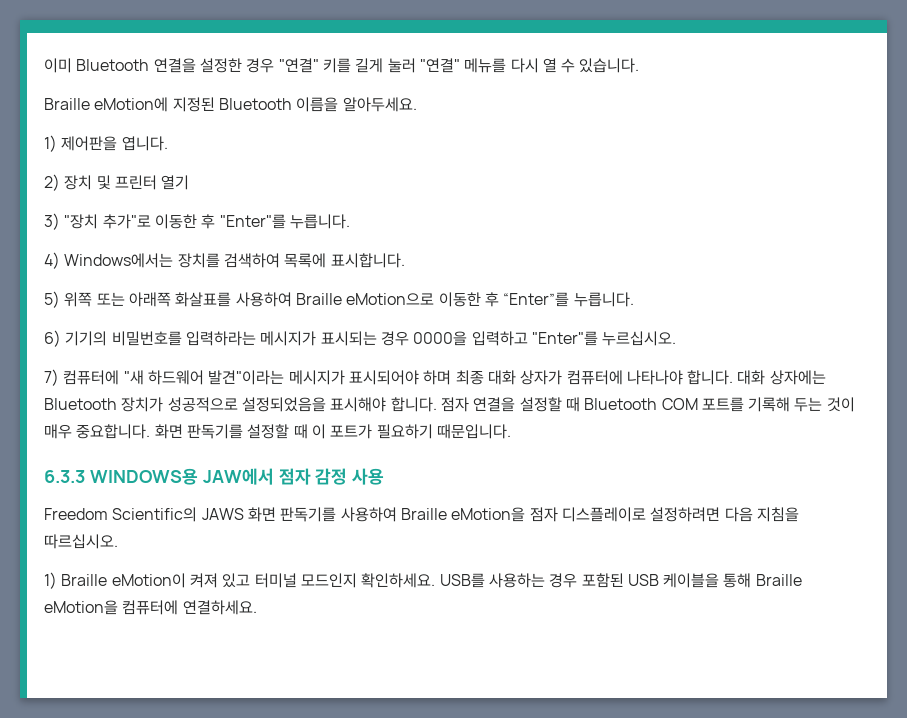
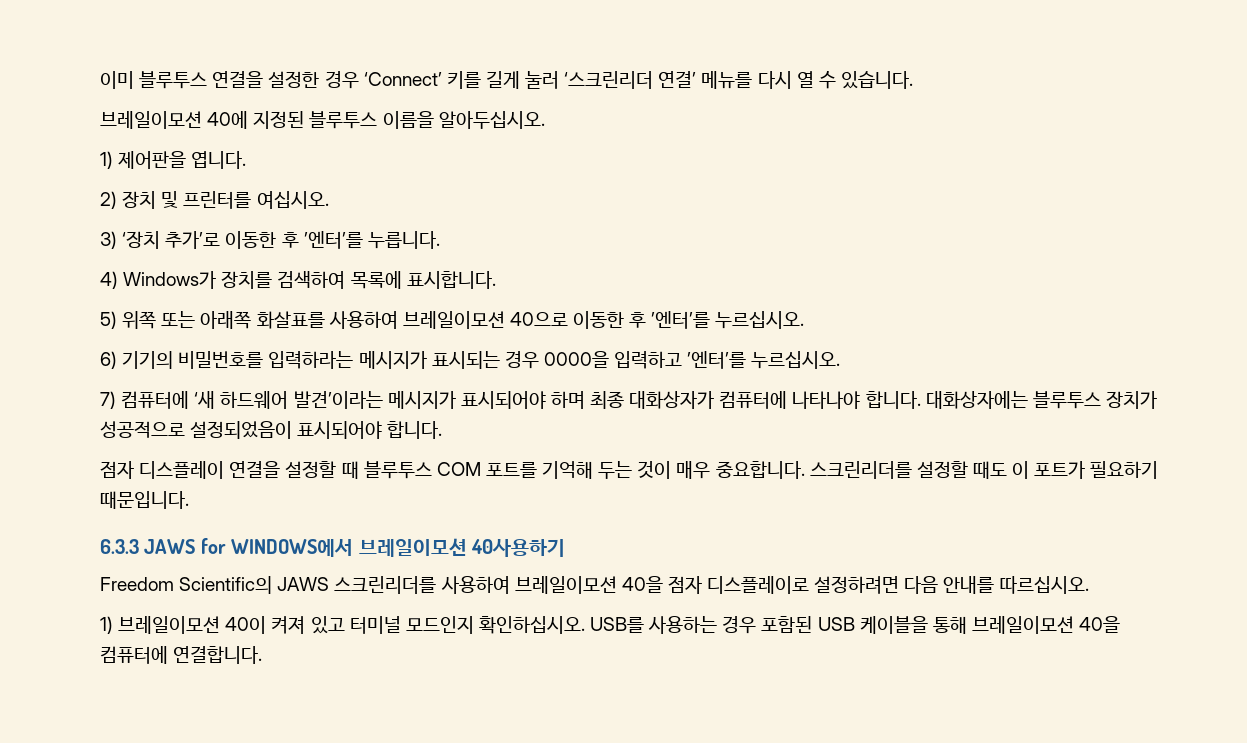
- 이미 Bluetooth 연결을 설정한 경우 "연결" 키를 길게 눌러 "연결" 메뉴를 다시 열 수 있습니다.
+ 이미 블루투스 연결을 설정한 경우 ‘Connect’ 키를 길게 눌러 ‘스크린리더 연결’ 메뉴를 다시 열 수 있습니다.
- Braille eMotion에 지정된 Bluetooth 이름을 알아두세요.
+ 브레일이모션 40에 지정된 블루투스 이름을 알아두십시오.
- 2) 장치 및 프린터 열기
+ 2) 장치 및 프린터를 여십시오.
- 3) "장치 추가"로 이동한 후 "Enter"를 누릅니다.
+ 3) ‘장치 추가’로 이동한 후 ’엔터’를 누릅니다.
- 4) Windows에서는 장치를 검색하여 목록에 표시합니다.
+ 4) Windows가 장치를 검색하여 목록에 표시합니다.
- 5) 위쪽 또는 아래쪽 화살표를 사용하여 Braille eMotion으로 이동한 후 “Enter”를 누릅니다.
+ 5) 위쪽 또는 아래쪽 화살표를 사용하여 브레일이모션 40으로 이동한 후 ’엔터’를 누르십시오.
- 6) 기기의 비밀번호를 입력하라는 메시지가 표시되는 경우 0000을 입력하고 "Enter"를 누르십시오.
+ 6) 기기의 비밀번호를 입력하라는 메시지가 표시되는 경우 0000을 입력하고 ’엔터’를 누르십시오.
- 7) 컴퓨터에 "새 하드웨어 발견"이라는 메시지가 표시되어야 하며 최종 대화 상자가 컴퓨터에 나타나야 합니다.
+ 7) 컴퓨터에 ‘새 하드웨어 발견’이라는 메시지가 표시되어야 하며 최종 대화상자가 컴퓨터에 나타나야 합니다.
- 대화 상자에는 Bluetooth 장치가 성공적으로 설정되었음을 표시해야 합니다. 점자 연결을 설정할 때 Bluetooth COM 포트를 기록해 두는 것이 매우 중요합니다.
+ 대화상자에는 블루투스 장치가 성공적으로 설정되었음이 표시되어야 합니다.
+ 점자 디스플레이 연결을 설정할 때 블루투스 COM 포트를 기억해 두는 것이 매우 중요합니다.
- 화면 판독기를 설정할 때 이 포트가 필요하기 때문입니다.
+ 스크린리더를 설정할 때도 이 포트가 필요하기 때문입니다.
- 6.3.3 WINDOWS용 JAW에서 점자 감정 사용
- Freedom Scientific의 JAWS 화면 판독기를 사용하여 Braille eMotion을 점자 디스플레이로 설정하려면 다음 지침을 따르십시오.
+ 6.3.3 JAWS for WINDOWS에서 브레일이모션 40사용하기
+ Freedom Scientific의 JAWS 스크린리더를 사용하여 브레일이모션 40을 점자 디스플레이로 설정하려면 다음 안내를 따르십시오.
- 1) Braille eMotion이 켜져 있고 터미널 모드인지 확인하세요.
+ 1) 브레일이모션 40이 켜져 있고 터미널 모드인지 확인하십시오.
- USB를 사용하는 경우 포함된 USB 케이블을 통해 Braille eMotion을 컴퓨터에 연결하세요.
+ USB를 사용하는 경우 포함된 USB 케이블을 통해 브레일이모션 40을 컴퓨터에 연결합니다.

